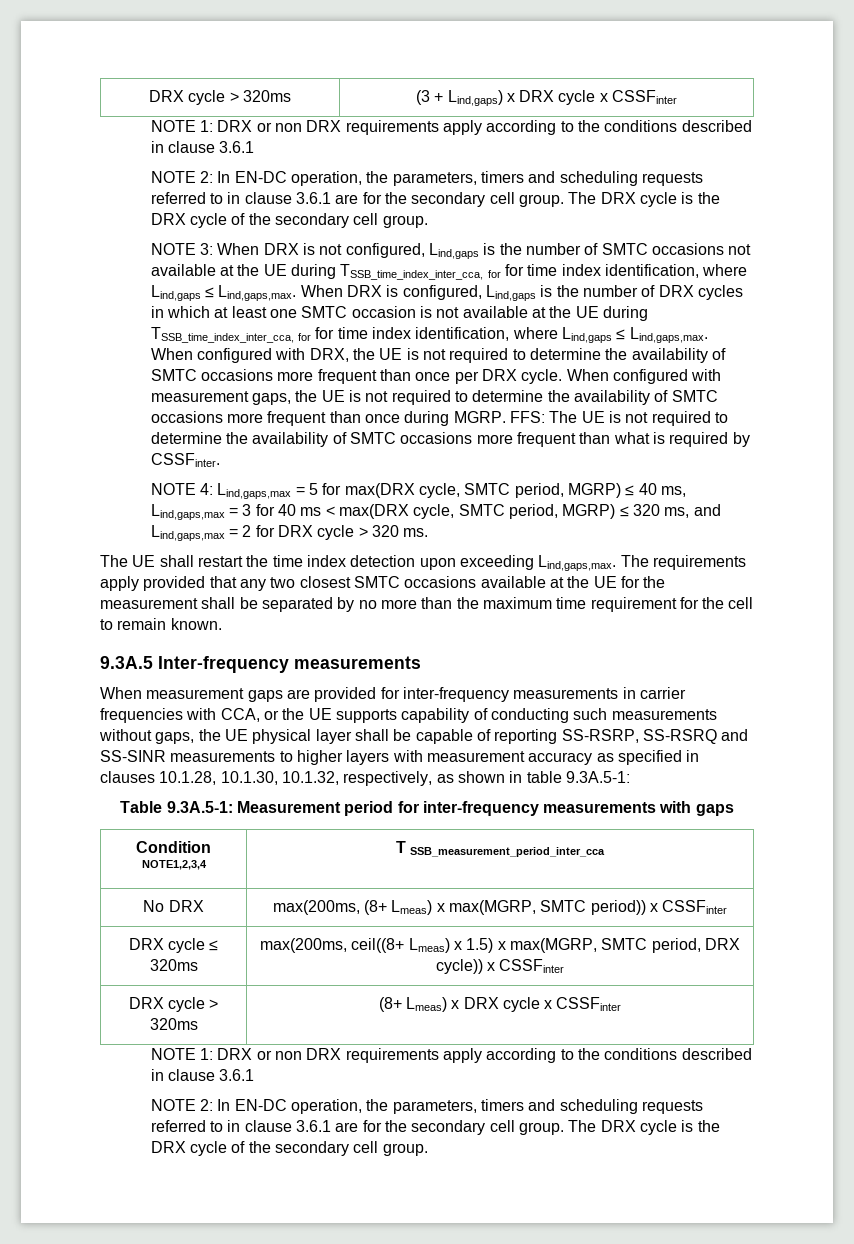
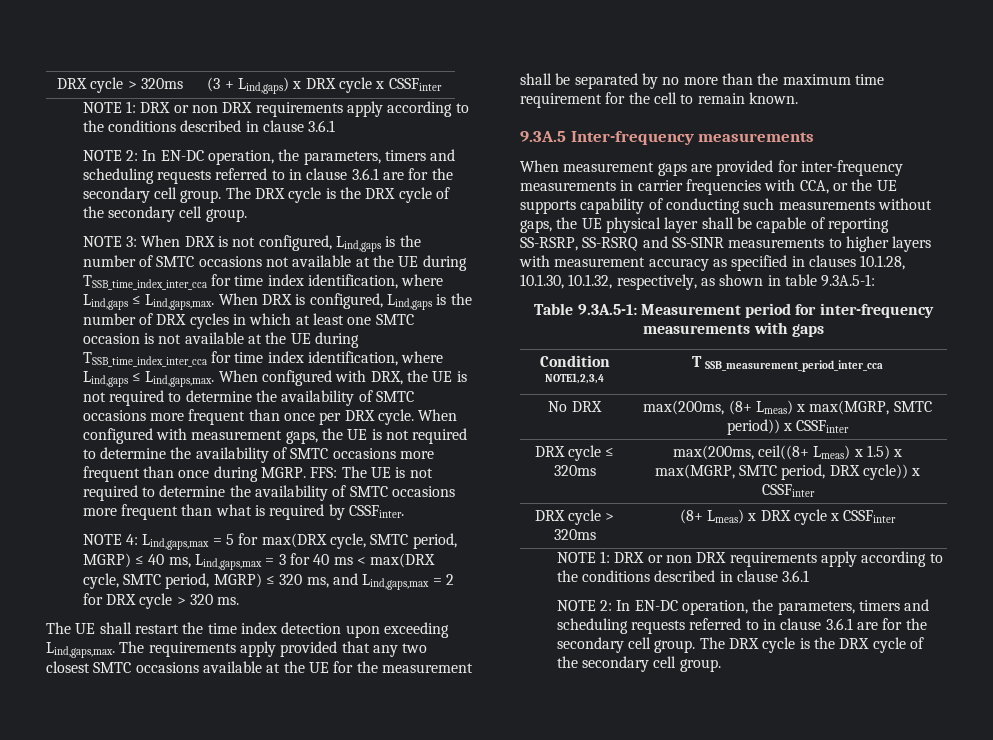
- NOTE 3: When DRX is not configured, Lind,gaps is the number of SMTC occasions not available at the UE during TSSB_time_index_inter_cca, for for time index identification, where Lind,gaps ≤ Lind,gaps,max.
+ NOTE 3: When DRX is not configured, Lind,gaps is the number of SMTC occasions not available at the UE during TSSB_time_index_inter_cca for time index identification, where Lind,gaps ≤ Lind,gaps,max.
- When DRX is configured, Lind,gaps is the number of DRX cycles in which at least one SMTC occasion is not available at the UE during TSSB_time_index_inter_cca, for for time index identification, where Lind,gaps ≤ Lind,gaps,max.
+ When DRX is configured, Lind,gaps is the number of DRX cycles in which at least one SMTC occasion is not available at the UE during TSSB_time_index_inter_cca for time index identification, where Lind,gaps ≤ Lind,gaps,max.

